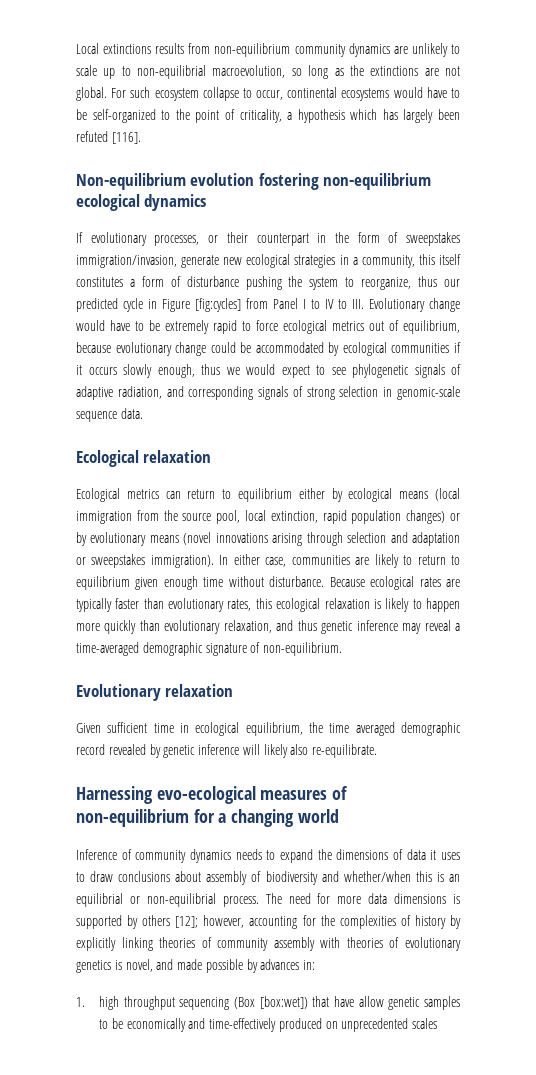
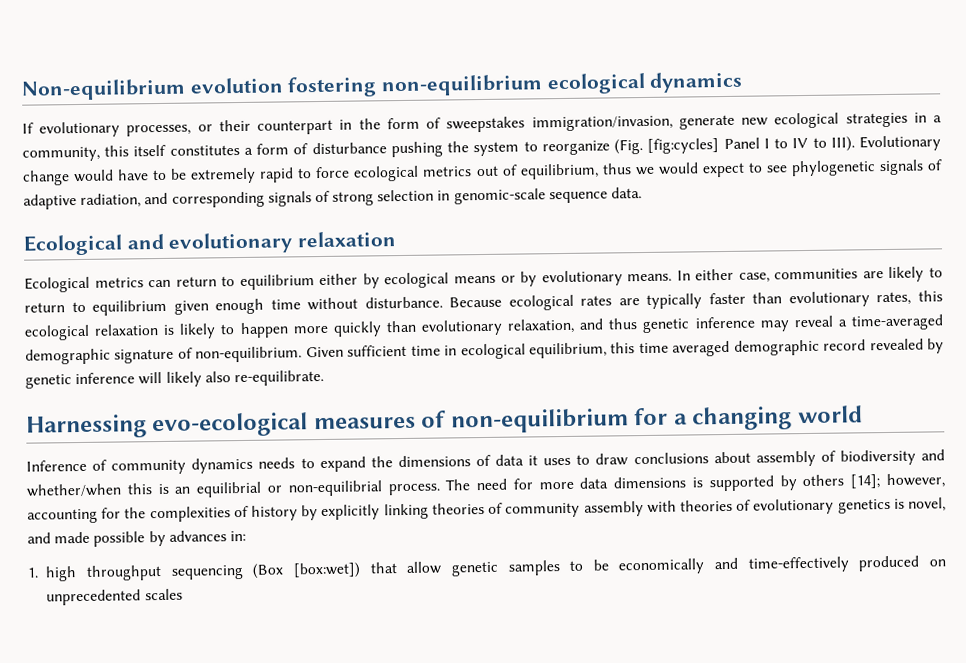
- Local extinctions results from non-equilibrium community dynamics are unlikely to scale up to non-equilibrial macroevolution, so long as the extinctions are not global. For such ecosystem collapse to occur, continental ecosystems would have to be self-organized to the point of criticality, a hypothesis which has largely been refuted [116].
- If evolutionary processes, or their counterpart in the form of sweepstakes immigration/invasion, generate new ecological strategies in a community, this itself constitutes a form of disturbance pushing the system to reorganize, thus our predicted cycle in Figure [fig:cycles] from Panel I to IV to III. Evolutionary change would have to be extremely rapid to force ecological metrics out of equilibrium, because evolutionary change could be accommodated by ecological communities if it occurs slowly enough, thus we would expect to see phylogenetic signals of adaptive radiation, and corresponding signals of strong selection in genomic-scale sequence data.
+ If evolutionary processes, or their counterpart in the form of sweepstakes immigration/invasion, generate new ecological strategies in a community, this itself constitutes a form of disturbance pushing the system to reorganize (Fig. [fig:cycles] Panel I to IV to III). Evolutionary change would have to be extremely rapid to force ecological metrics out of equilibrium, thus we would expect to see phylogenetic signals of adaptive radiation, and corresponding signals of strong selection in genomic-scale sequence data.
- Ecological relaxation
+ Ecological and evolutionary relaxation
- Ecological metrics can return to equilibrium either by ecological means (local immigration from the source pool, local extinction, rapid population changes) or by evolutionary means (novel innovations arising through selection and adaptation or sweepstakes immigration).
+ Ecological metrics can return to equilibrium either by ecological means or by evolutionary means.
- Because ecological rates are typically faster than evolutionary rates, this ecological relaxation is likely to happen more quickly than evolutionary relaxation, and thus genetic inference may reveal a time-averaged demographic signature of non-equilibrium.
- Evolutionary relaxation
- Given sufficient time in ecological equilibrium, the time averaged demographic record revealed by genetic inference will likely also re-equilibrate.
+ Because ecological rates are typically faster than evolutionary rates, this ecological relaxation is likely to happen more quickly than evolutionary relaxation, and thus genetic inference may reveal a time-averaged demographic signature of non-equilibrium. Given sufficient time in ecological equilibrium, this time averaged demographic record revealed by genetic inference will likely also re-equilibrate.
- The need for more data dimensions is supported by others [12]; however, accounting for the complexities of history by explicitly linking theories of community assembly with theories of evolutionary genetics is novel, and made possible by advances in:
+ The need for more data dimensions is supported by others [14]; however, accounting for the complexities of history by explicitly linking theories of community assembly with theories of evolutionary genetics is novel, and made possible by advances in:
- 1. high throughput sequencing (Box [box:wet]) that have allow genetic samples to be economically and time-effectively produced on unprecedented scales
+ 1. high throughput sequencing (Box [box:wet]) that allow genetic samples to be economically and time-effectively produced on unprecedented scales

